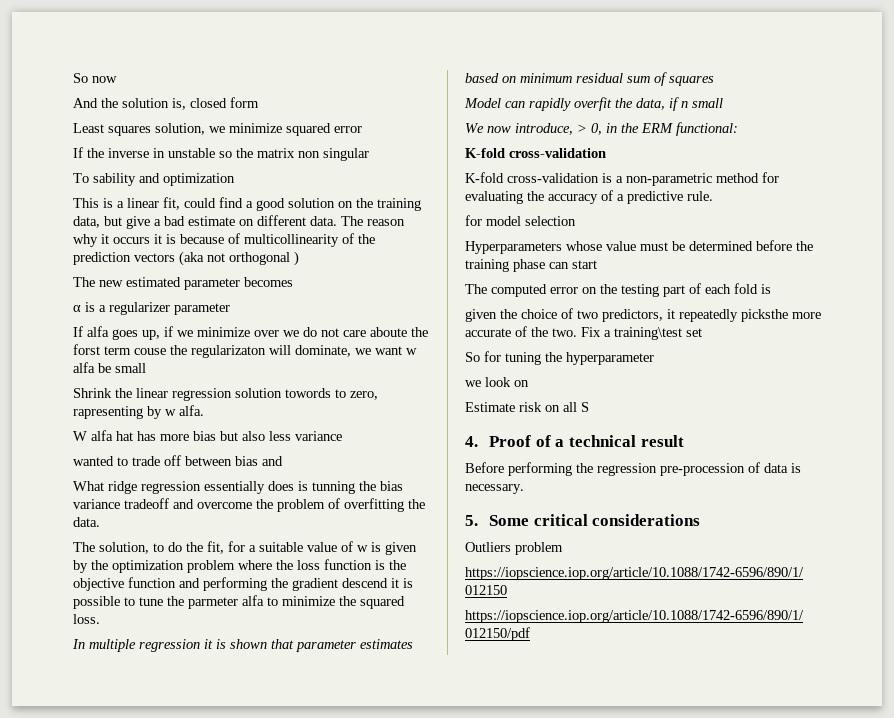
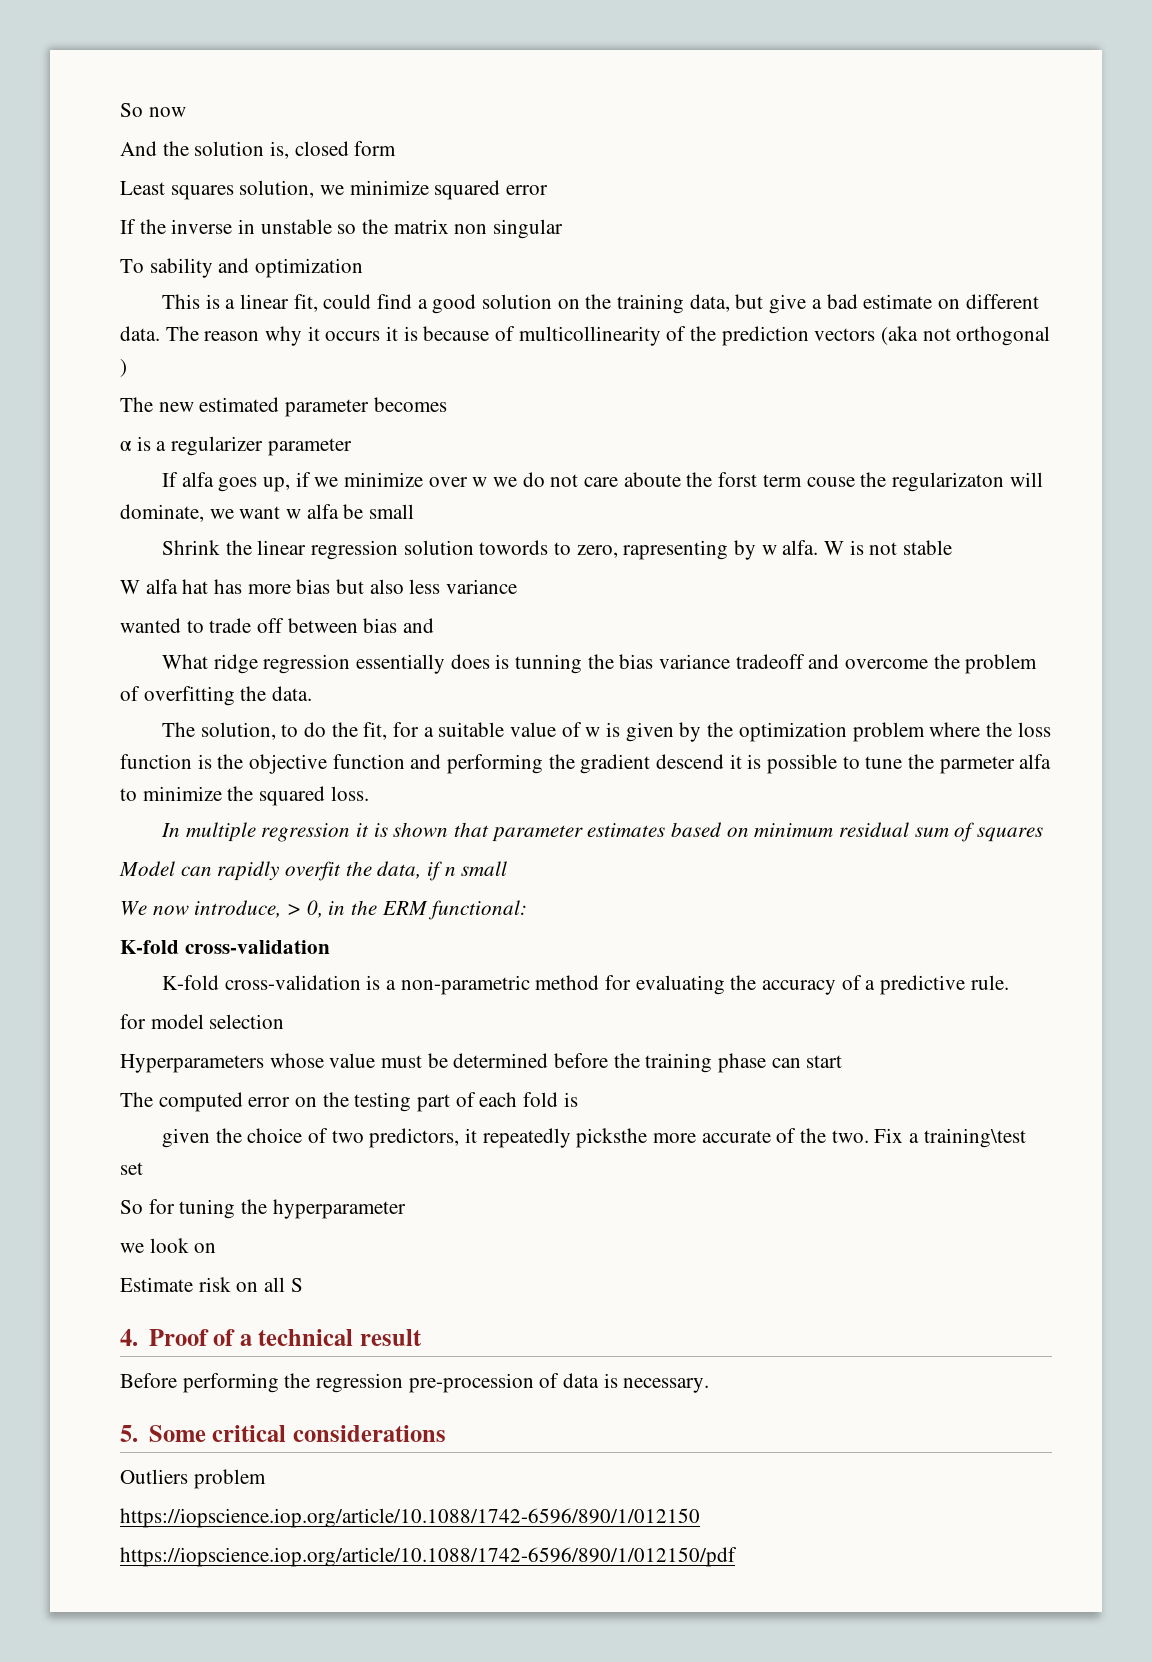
- If alfa goes up, if we minimize over we do not care aboute the forst term couse the regularizaton will dominate, we want w alfa be small
+ If alfa goes up, if we minimize over w we do not care aboute the forst term couse the regularizaton will dominate, we want w alfa be small
+ W is not stable

